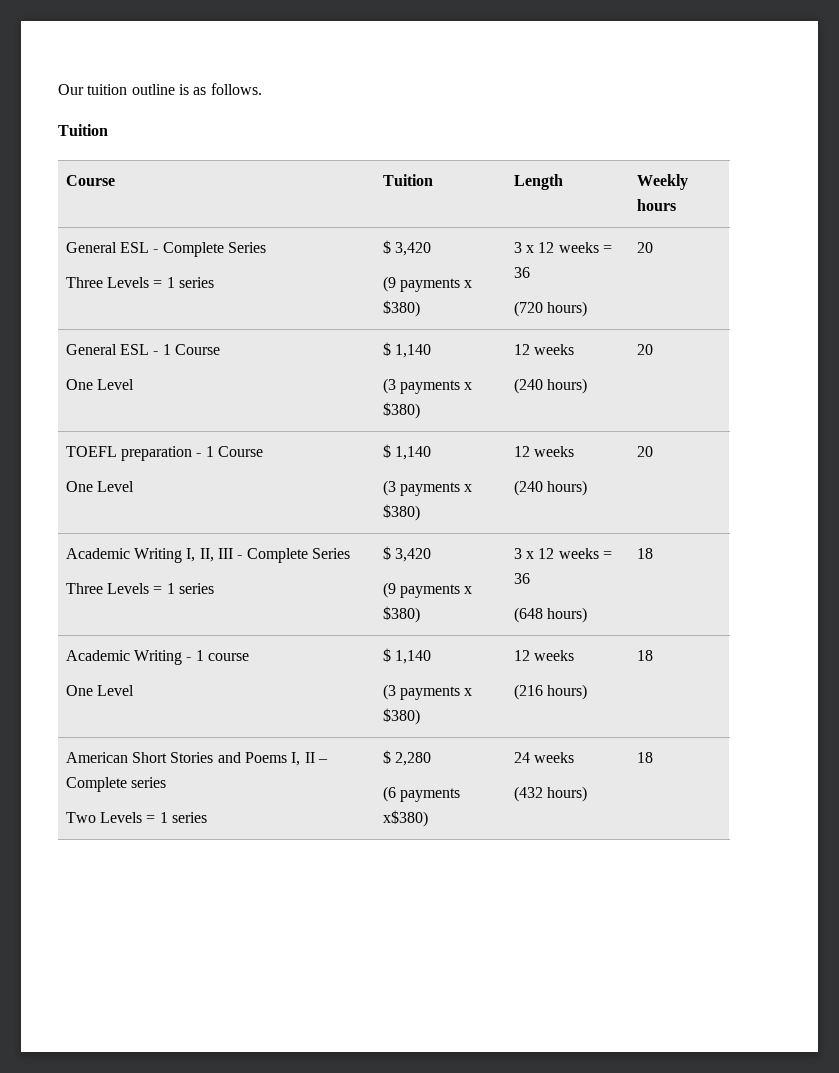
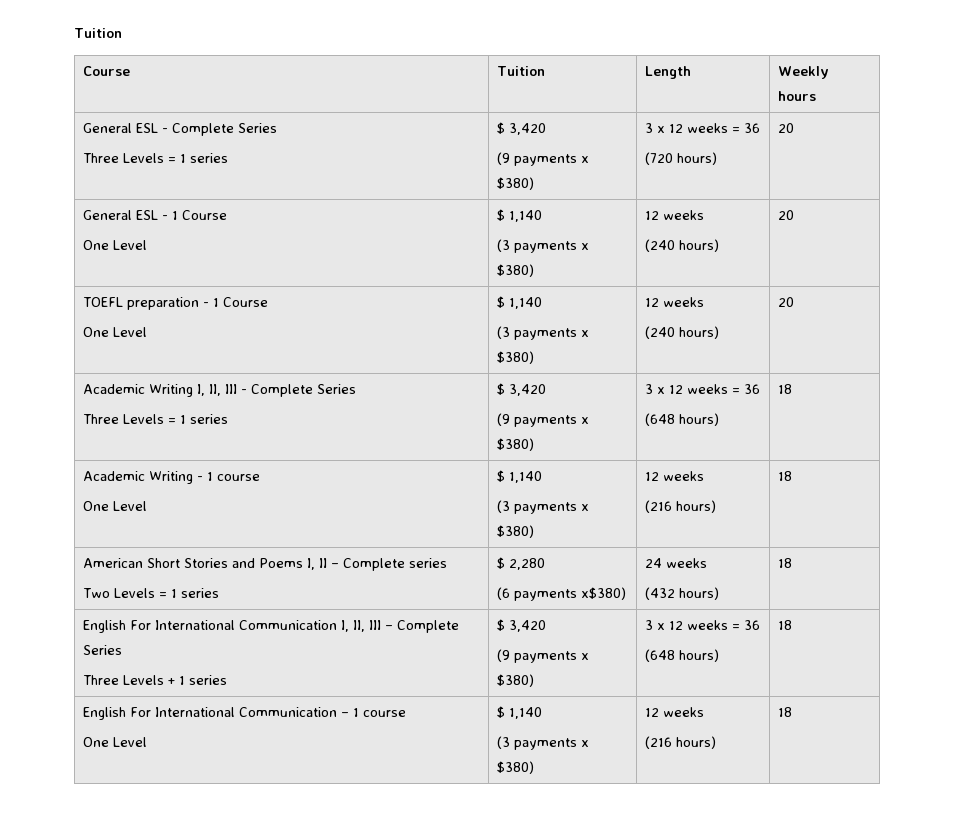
- Our tuition outline is as follows.
+ English For International Communication I, II, III – Complete Series
+ Three Levels + 1 series | $ 3,420
+ (9 payments x $380) | 3 x 12 weeks = 36
+ (648 hours) | 18
+ English For International Communication – 1 course
+ One Level | $ 1,140
+ (3 payments x $380) | 12 weeks
+ (216 hours) | 18

